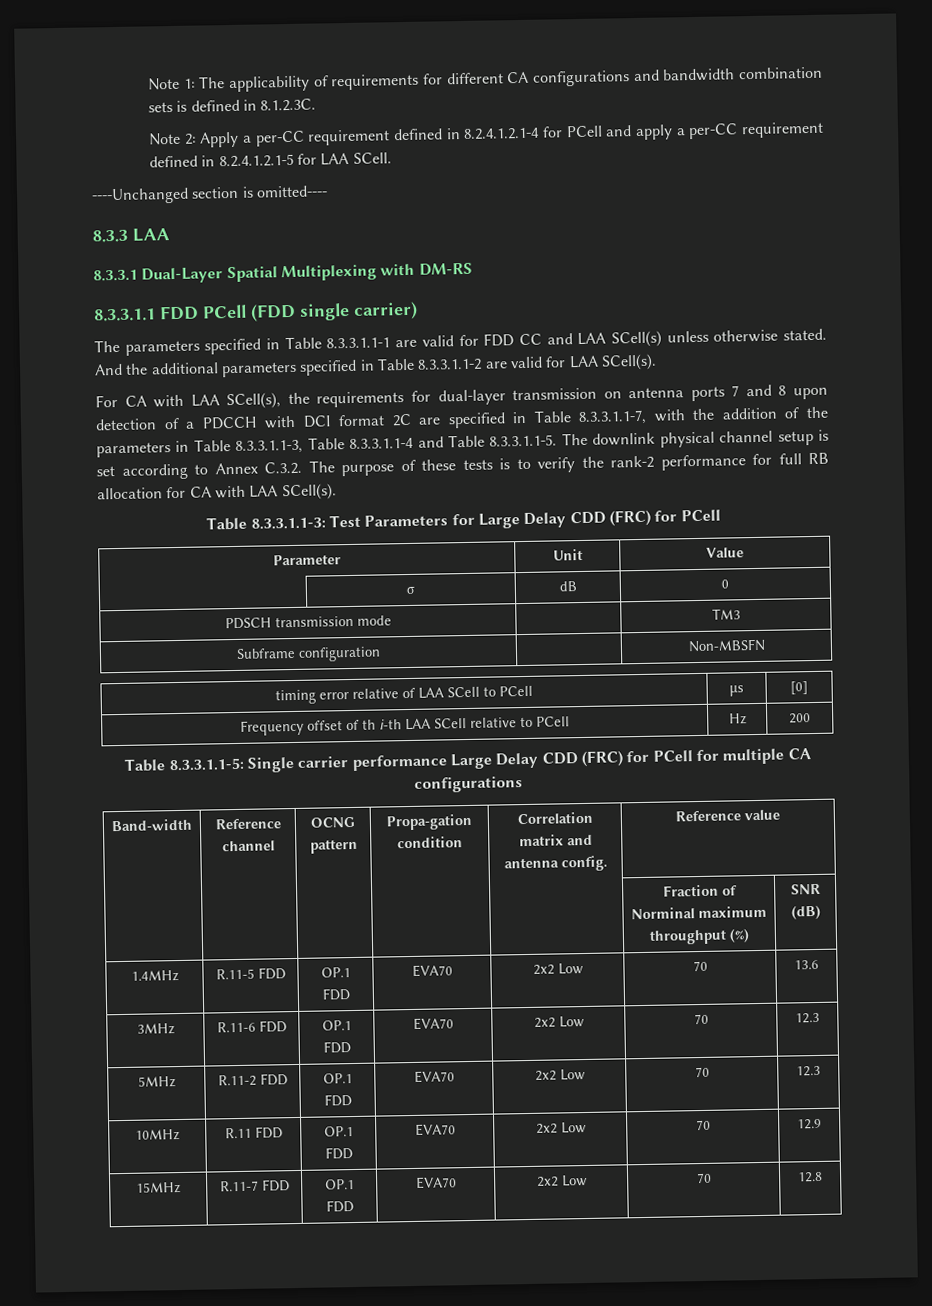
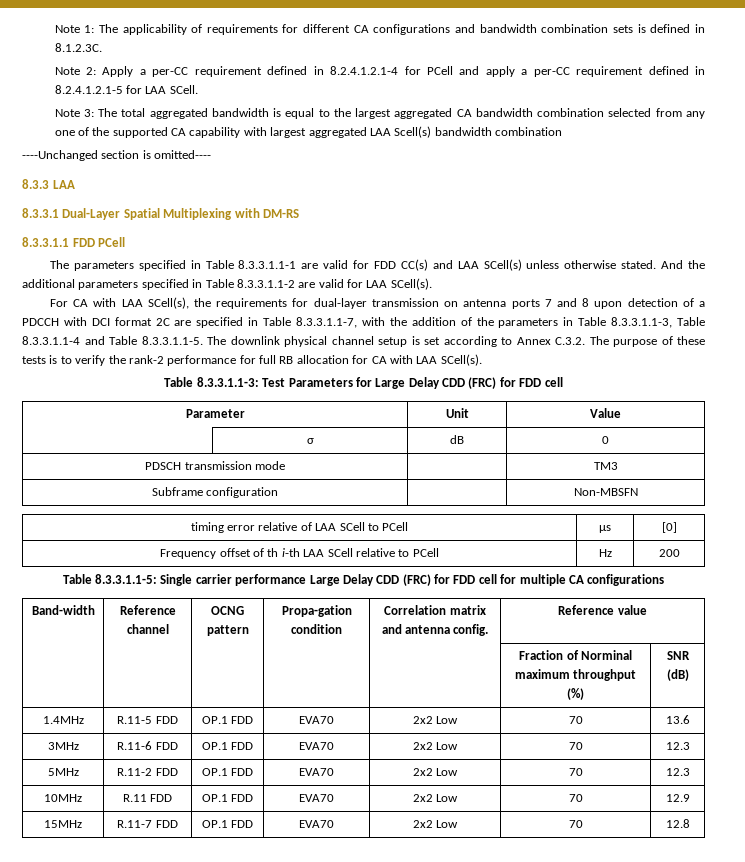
+ Note 3: The total aggregated bandwidth is equal to the largest aggregated CA bandwidth combination selected from any one of the supported CA capability with largest aggregated LAA Scell(s) bandwidth combination
- 8.3.3.1.1 FDD PCell (FDD single carrier)
+ 8.3.3.1.1 FDD PCell
- The parameters specified in Table 8.3.3.1.1-1 are valid for FDD CC and LAA SCell(s) unless otherwise stated.
+ The parameters specified in Table 8.3.3.1.1-1 are valid for FDD CC(s) and LAA SCell(s) unless otherwise stated.
- Table 8.3.3.1.1-3: Test Parameters for Large Delay CDD (FRC) for PCell
+ Table 8.3.3.1.1-3: Test Parameters for Large Delay CDD (FRC) for FDD cell
- Table 8.3.3.1.1-5: Single carrier performance Large Delay CDD (FRC) for PCell for multiple CA configurations
+ Table 8.3.3.1.1-5: Single carrier performance Large Delay CDD (FRC) for FDD cell for multiple CA configurations

